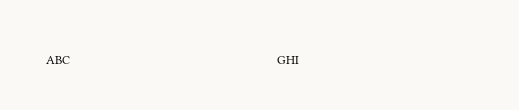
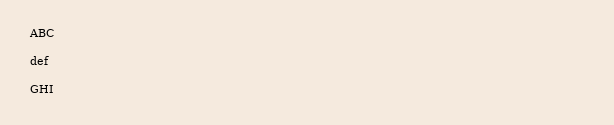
+ def

